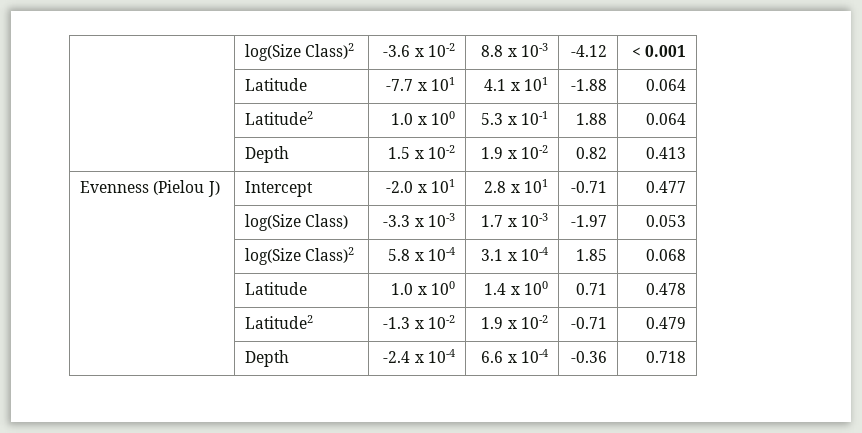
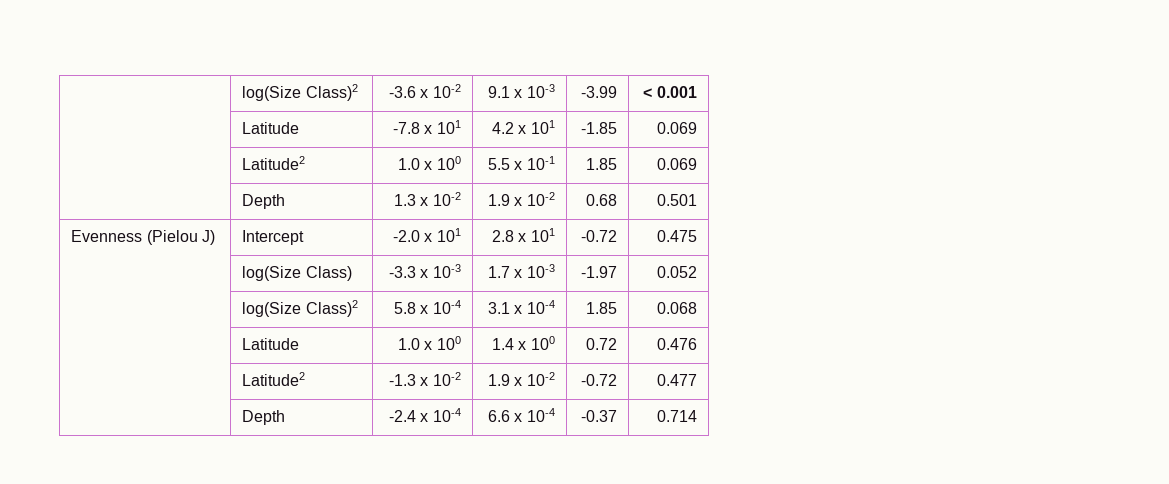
- | log(Size Class)2 | -3.6 x 10-2 | 8.8 x 10-3 | -4.12 | < 0.001
+ | log(Size Class)2 | -3.6 x 10-2 | 9.1 x 10-3 | -3.99 | < 0.001
- | Latitude | -7.7 x 101 | 4.1 x 101 | -1.88 | 0.064
+ | Latitude | -7.8 x 101 | 4.2 x 101 | -1.85 | 0.069
- | Latitude2 | 1.0 x 100 | 5.3 x 10-1 | 1.88 | 0.064
- | Depth | 1.5 x 10-2 | 1.9 x 10-2 | 0.82 | 0.413
+ | Latitude2 | 1.0 x 100 | 5.5 x 10-1 | 1.85 | 0.069
+ | Depth | 1.3 x 10-2 | 1.9 x 10-2 | 0.68 | 0.501
- Evenness (Pielou J) | Intercept | -2.0 x 101 | 2.8 x 101 | -0.71 | 0.477
+ Evenness (Pielou J) | Intercept | -2.0 x 101 | 2.8 x 101 | -0.72 | 0.475
- | log(Size Class) | -3.3 x 10-3 | 1.7 x 10-3 | -1.97 | 0.053
+ | log(Size Class) | -3.3 x 10-3 | 1.7 x 10-3 | -1.97 | 0.052
- | Latitude | 1.0 x 100 | 1.4 x 100 | 0.71 | 0.478
+ | Latitude | 1.0 x 100 | 1.4 x 100 | 0.72 | 0.476
- | Latitude2 | -1.3 x 10-2 | 1.9 x 10-2 | -0.71 | 0.479
+ | Latitude2 | -1.3 x 10-2 | 1.9 x 10-2 | -0.72 | 0.477
- | Depth | -2.4 x 10-4 | 6.6 x 10-4 | -0.36 | 0.718
+ | Depth | -2.4 x 10-4 | 6.6 x 10-4 | -0.37 | 0.714

